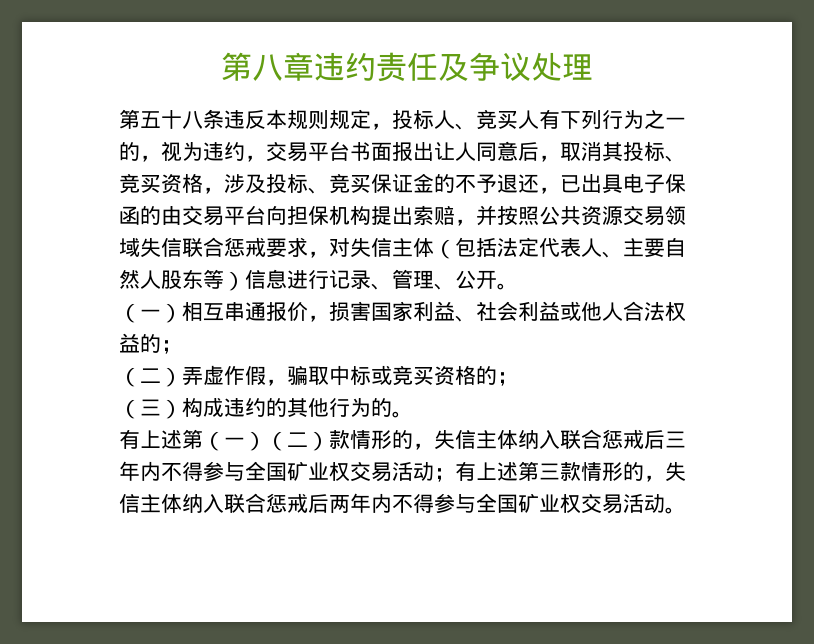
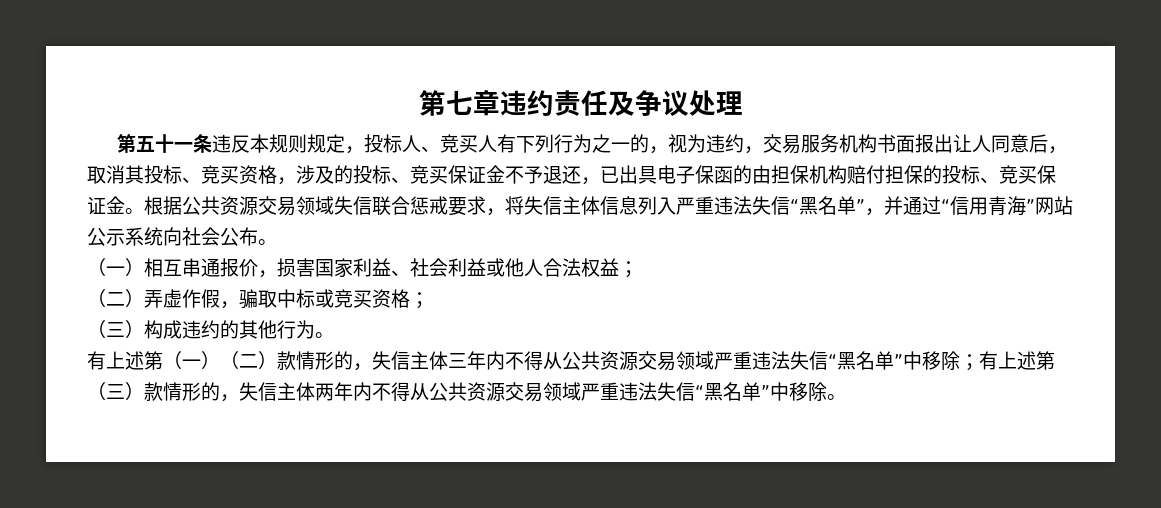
- 第八章违约责任及争议处理
+ 第七章违约责任及争议处理
- 第五十八条违反本规则规定，投标人、竞买人有下列行为之一的，视为违约，交易平台书面报出让人同意后，取消其投标、竞买资格，涉及投标、竞买保证金的不予退还，已出具电子保函的由交易平台向担保机构提出索赔，并按照公共资源交易领域失信联合惩戒要求，对失信主体（包括法定代表人、主要自然人股东等）信息进行记录、管理、公开。
+ 第五十一条违反本规则规定，投标人、竞买人有下列行为之一的，视为违约，交易服务机构书面报出让人同意后，取消其投标、竞买资格，涉及的投标、竞买保证金不予退还，已出具电子保函的由担保机构赔付担保的投标、竞买保证金。根据公共资源交易领域失信联合惩戒要求，将失信主体信息列入严重违法失信“黑名单”，并通过“信用青海”网站公示系统向社会公布。
- （一）相互串通报价，损害国家利益、社会利益或他人合法权益的；
+ （一）相互串通报价，损害国家利益、社会利益或他人合法权益；
- （二）弄虚作假，骗取中标或竞买资格的；
+ （二）弄虚作假，骗取中标或竞买资格；
- （三）构成违约的其他行为的。
+ （三）构成违约的其他行为。
- 有上述第（一）（二）款情形的，失信主体纳入联合惩戒后三年内不得参与全国矿业权交易活动；有上述第三款情形的，失信主体纳入联合惩戒后两年内不得参与全国矿业权交易活动。
+ 有上述第（一）（二）款情形的，失信主体三年内不得从公共资源交易领域严重违法失信“黑名单”中移除；有上述第（三）款情形的，失信主体两年内不得从公共资源交易领域严重违法失信“黑名单”中移除。

